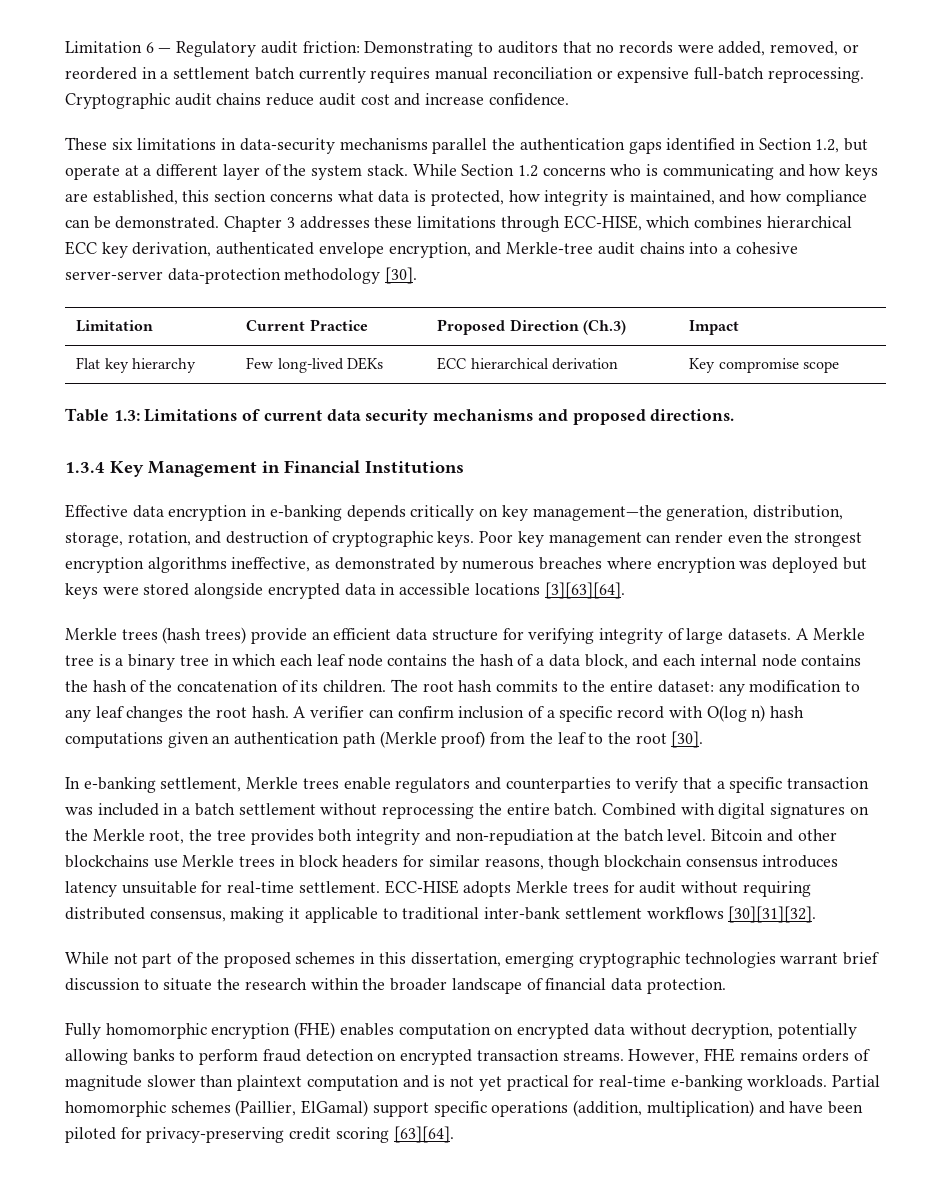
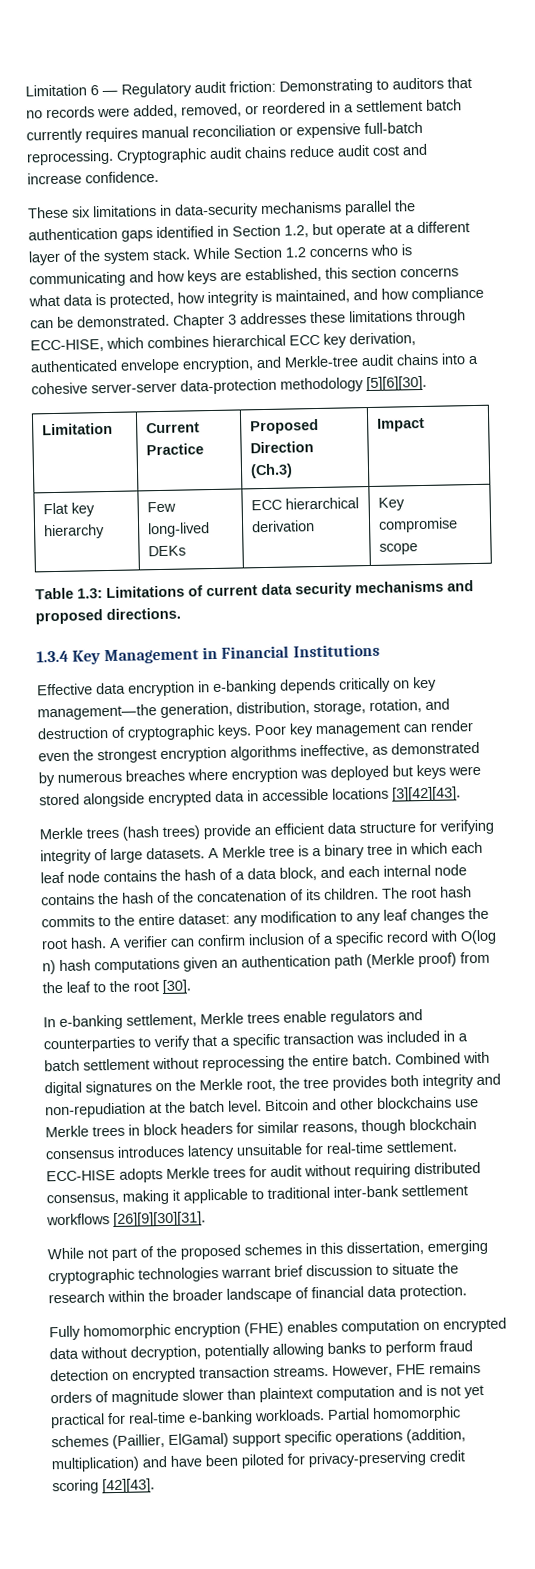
- Chapter 3 addresses these limitations through ECC-HISE, which combines hierarchical ECC key derivation, authenticated envelope encryption, and Merkle-tree audit chains into a cohesive server-server data-protection methodology [30].
+ Chapter 3 addresses these limitations through ECC-HISE, which combines hierarchical ECC key derivation, authenticated envelope encryption, and Merkle-tree audit chains into a cohesive server-server data-protection methodology [5][6][30].
- Poor key management can render even the strongest encryption algorithms ineffective, as demonstrated by numerous breaches where encryption was deployed but keys were stored alongside encrypted data in accessible locations [3][63][64].
+ Poor key management can render even the strongest encryption algorithms ineffective, as demonstrated by numerous breaches where encryption was deployed but keys were stored alongside encrypted data in accessible locations [3][42][43].
- ECC-HISE adopts Merkle trees for audit without requiring distributed consensus, making it applicable to traditional inter-bank settlement workflows [30][31][32].
+ ECC-HISE adopts Merkle trees for audit without requiring distributed consensus, making it applicable to traditional inter-bank settlement workflows [26][9][30][31].
- Partial homomorphic schemes (Paillier, ElGamal) support specific operations (addition, multiplication) and have been piloted for privacy-preserving credit scoring [63][64].
+ Partial homomorphic schemes (Paillier, ElGamal) support specific operations (addition, multiplication) and have been piloted for privacy-preserving credit scoring [42][43].

